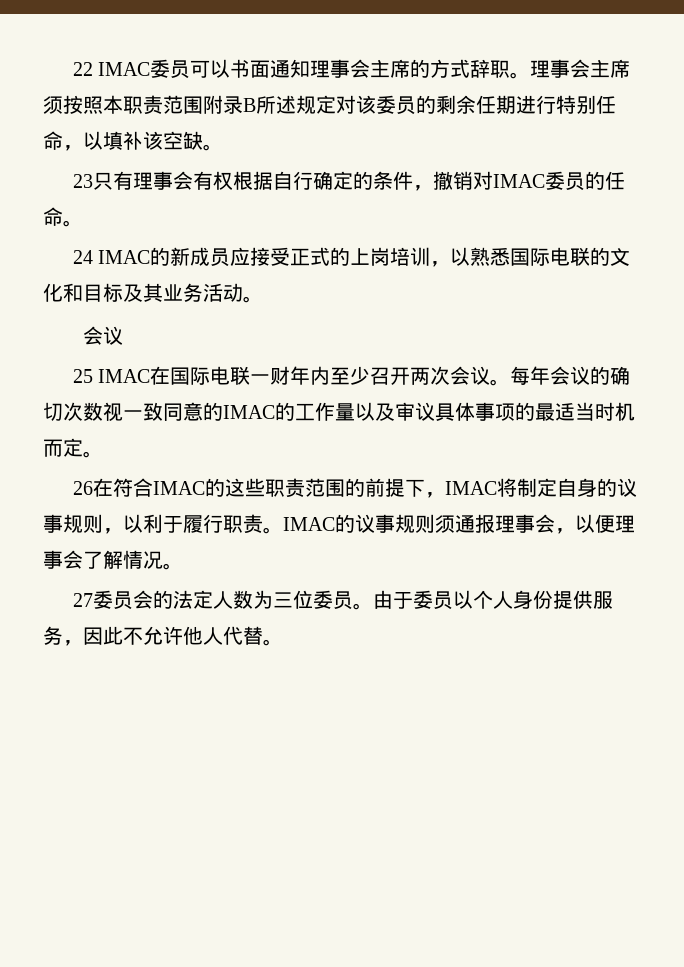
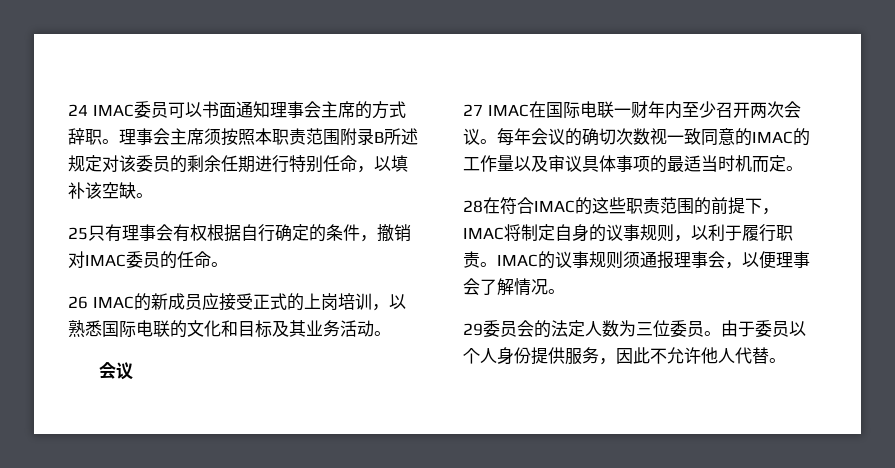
- 22 IMAC委员可以书面通知理事会主席的方式辞职。
+ 24 IMAC委员可以书面通知理事会主席的方式辞职。
- 23只有理事会有权根据自行确定的条件，撤销对IMAC委员的任命。
+ 25只有理事会有权根据自行确定的条件，撤销对IMAC委员的任命。
- 24 IMAC的新成员应接受正式的上岗培训，以熟悉国际电联的文化和目标及其业务活动。
+ 26 IMAC的新成员应接受正式的上岗培训，以熟悉国际电联的文化和目标及其业务活动。
- 25 IMAC在国际电联一财年内至少召开两次会议。
+ 27 IMAC在国际电联一财年内至少召开两次会议。
- 26在符合IMAC的这些职责范围的前提下，IMAC将制定自身的议事规则，以利于履行职责。
+ 28在符合IMAC的这些职责范围的前提下，IMAC将制定自身的议事规则，以利于履行职责。
- 27委员会的法定人数为三位委员。
+ 29委员会的法定人数为三位委员。

